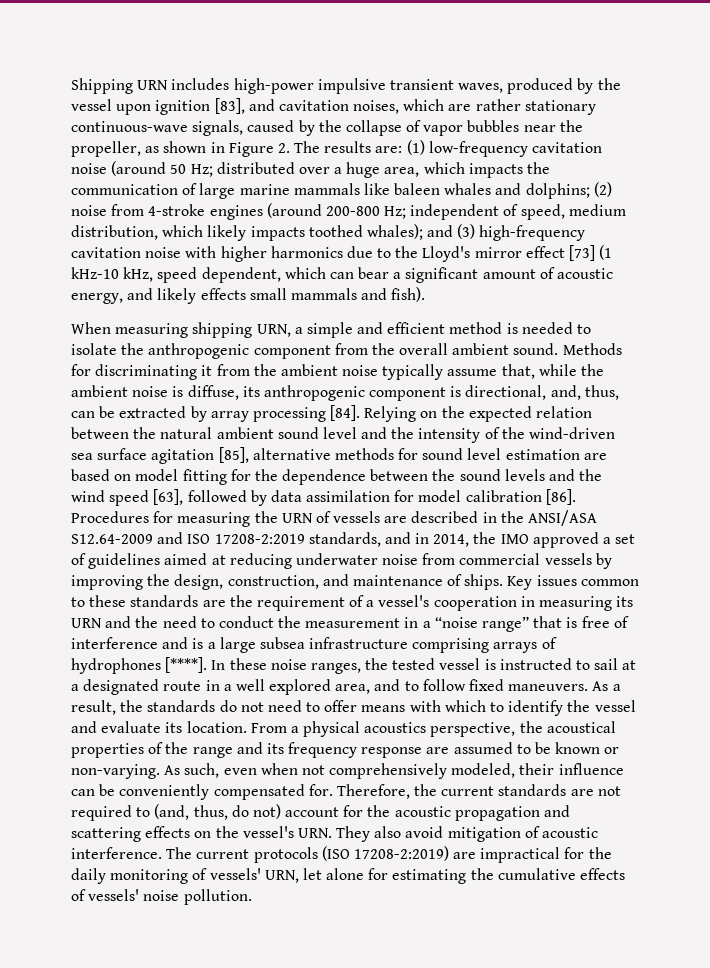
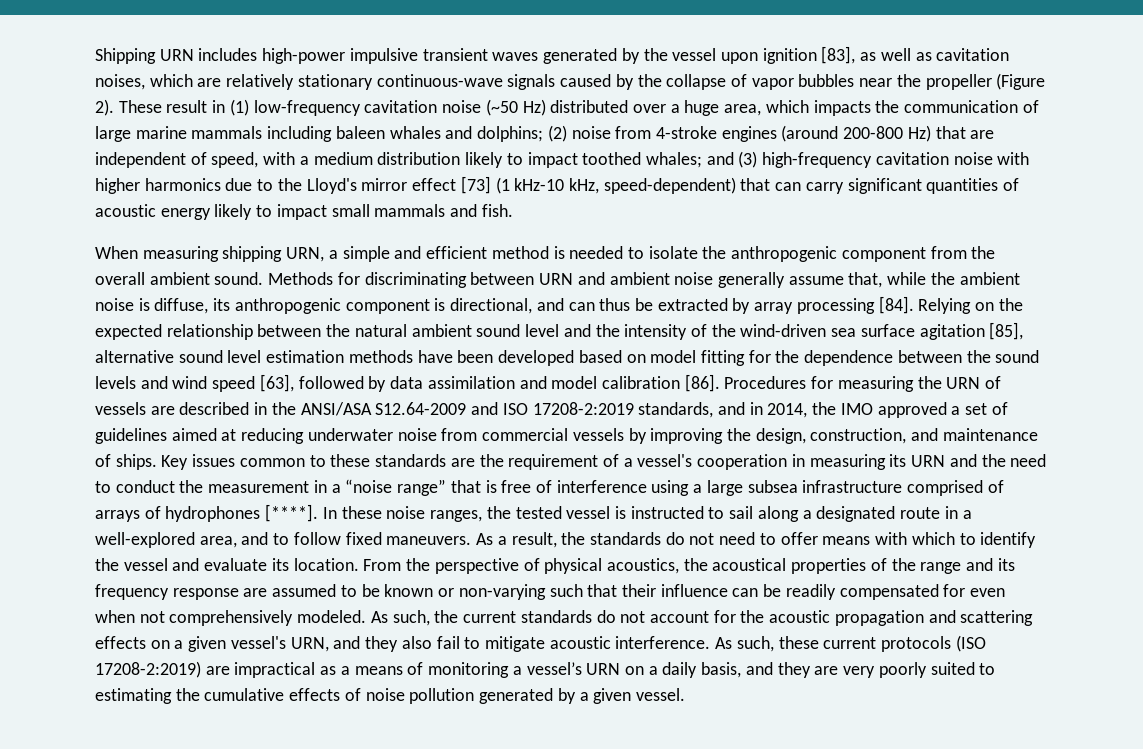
- Shipping URN includes high-power impulsive transient waves, produced by the vessel upon ignition [83], and cavitation noises, which are rather stationary continuous-wave signals, caused by the collapse of vapor bubbles near the propeller, as shown in Figure 2. The results are: (1) low-frequency cavitation noise (around 50 Hz; distributed over a huge area, which impacts the communication of large marine mammals like baleen whales and dolphins;
+ Shipping URN includes high-power impulsive transient waves generated by the vessel upon ignition [83], as well as cavitation noises, which are relatively stationary continuous-wave signals caused by the collapse of vapor bubbles near the propeller (Figure 2). These result in (1) low-frequency cavitation noise (~50 Hz) distributed over a huge area, which impacts the communication of large marine mammals including baleen whales and dolphins;
- (2) noise from 4-stroke engines (around 200-800 Hz; independent of speed, medium distribution, which likely impacts toothed whales);
+ (2) noise from 4-stroke engines (around 200-800 Hz) that are independent of speed, with a medium distribution likely to impact toothed whales;
- and (3) high-frequency cavitation noise with higher harmonics due to the Lloyd's mirror effect [73] (1 kHz-10 kHz, speed dependent, which can bear a significant amount of acoustic energy, and likely effects small mammals and fish).
+ and (3) high-frequency cavitation noise with higher harmonics due to the Lloyd's mirror effect [73] (1 kHz-10 kHz, speed-dependent) that can carry significant quantities of acoustic energy likely to impact small mammals and fish.
- Methods for discriminating it from the ambient noise typically assume that, while the ambient noise is diffuse, its anthropogenic component is directional, and, thus, can be extracted by array processing [84].
+ Methods for discriminating between URN and ambient noise generally assume that, while the ambient noise is diffuse, its anthropogenic component is directional, and can thus be extracted by array processing [84].
- Relying on the expected relation between the natural ambient sound level and the intensity of the wind-driven sea surface agitation [85], alternative methods for sound level estimation are based on model fitting for the dependence between the sound levels and the wind speed [63], followed by data assimilation for model calibration [86].
+ Relying on the expected relationship between the natural ambient sound level and the intensity of the wind-driven sea surface agitation [85], alternative sound level estimation methods have been developed based on model fitting for the dependence between the sound levels and wind speed [63], followed by data assimilation and model calibration [86].
- Key issues common to these standards are the requirement of a vessel's cooperation in measuring its URN and the need to conduct the measurement in a “noise range” that is free of interference and is a large subsea infrastructure comprising arrays of hydrophones [****].
+ Key issues common to these standards are the requirement of a vessel's cooperation in measuring its URN and the need to conduct the measurement in a “noise range” that is free of interference using a large subsea infrastructure comprised of arrays of hydrophones [****].
- In these noise ranges, the tested vessel is instructed to sail at a designated route in a well explored area, and to follow fixed maneuvers.
+ In these noise ranges, the tested vessel is instructed to sail along a designated route in a well-explored area, and to follow fixed maneuvers.
- From a physical acoustics perspective, the acoustical properties of the range and its frequency response are assumed to be known or non-varying. As such, even when not comprehensively modeled, their influence can be conveniently compensated for. Therefore, the current standards are not required to (and, thus, do not) account for the acoustic propagation and scattering effects on the vessel's URN. They also avoid mitigation of acoustic interference. The current protocols (ISO 17208-2:2019) are impractical for the daily monitoring of vessels' URN, let alone for estimating the cumulative effects of vessels' noise pollution.
+ From the perspective of physical acoustics, the acoustical properties of the range and its frequency response are assumed to be known or non-varying such that their influence can be readily compensated for even when not comprehensively modeled. As such, the current standards do not account for the acoustic propagation and scattering effects on a given vessel's URN, and they also fail to mitigate acoustic interference. As such, these current protocols (ISO 17208-2:2019) are impractical as a means of monitoring a vessel’s URN on a daily basis, and they are very poorly suited to estimating the cumulative effects of noise pollution generated by a given vessel.

